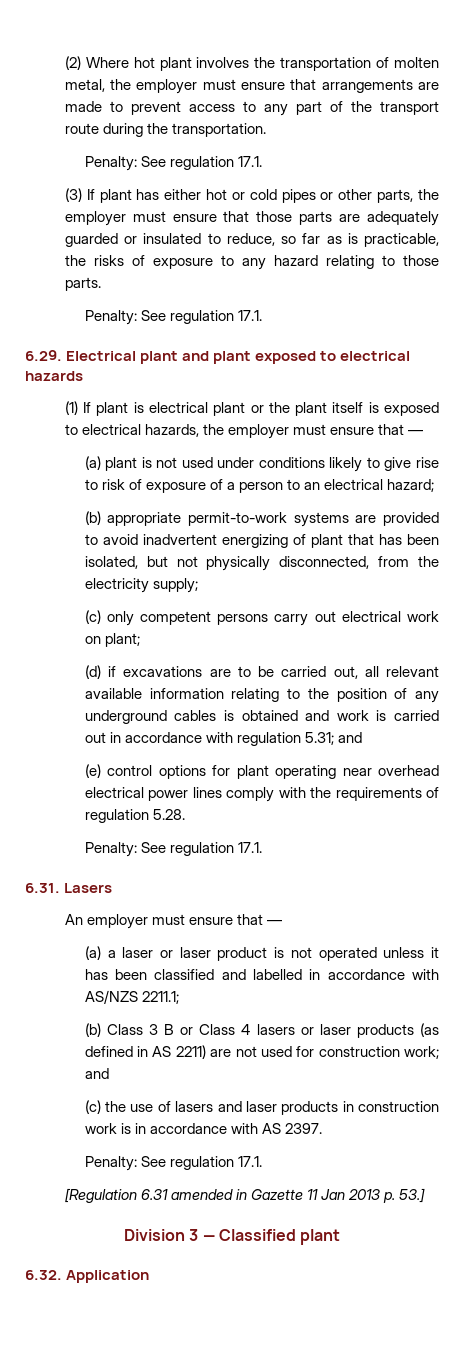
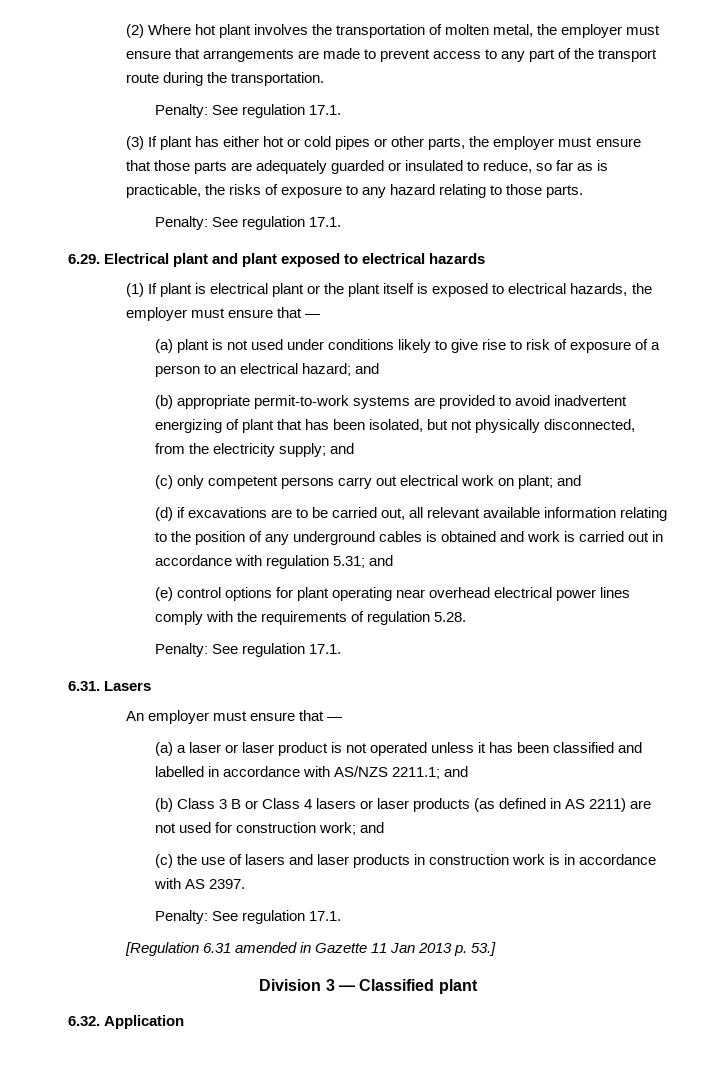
- (a) plant is not used under conditions likely to give rise to risk of exposure of a person to an electrical hazard;
+ (a) plant is not used under conditions likely to give rise to risk of exposure of a person to an electrical hazard; and
- (b) appropriate permit-to-work systems are provided to avoid inadvertent energizing of plant that has been isolated, but not physically disconnected, from the electricity supply;
+ (b) appropriate permit-to-work systems are provided to avoid inadvertent energizing of plant that has been isolated, but not physically disconnected, from the electricity supply; and
- (c) only competent persons carry out electrical work on plant;
+ (c) only competent persons carry out electrical work on plant; and
- (a) a laser or laser product is not operated unless it has been classified and labelled in accordance with AS/NZS 2211.1;
+ (a) a laser or laser product is not operated unless it has been classified and labelled in accordance with AS/NZS 2211.1; and

